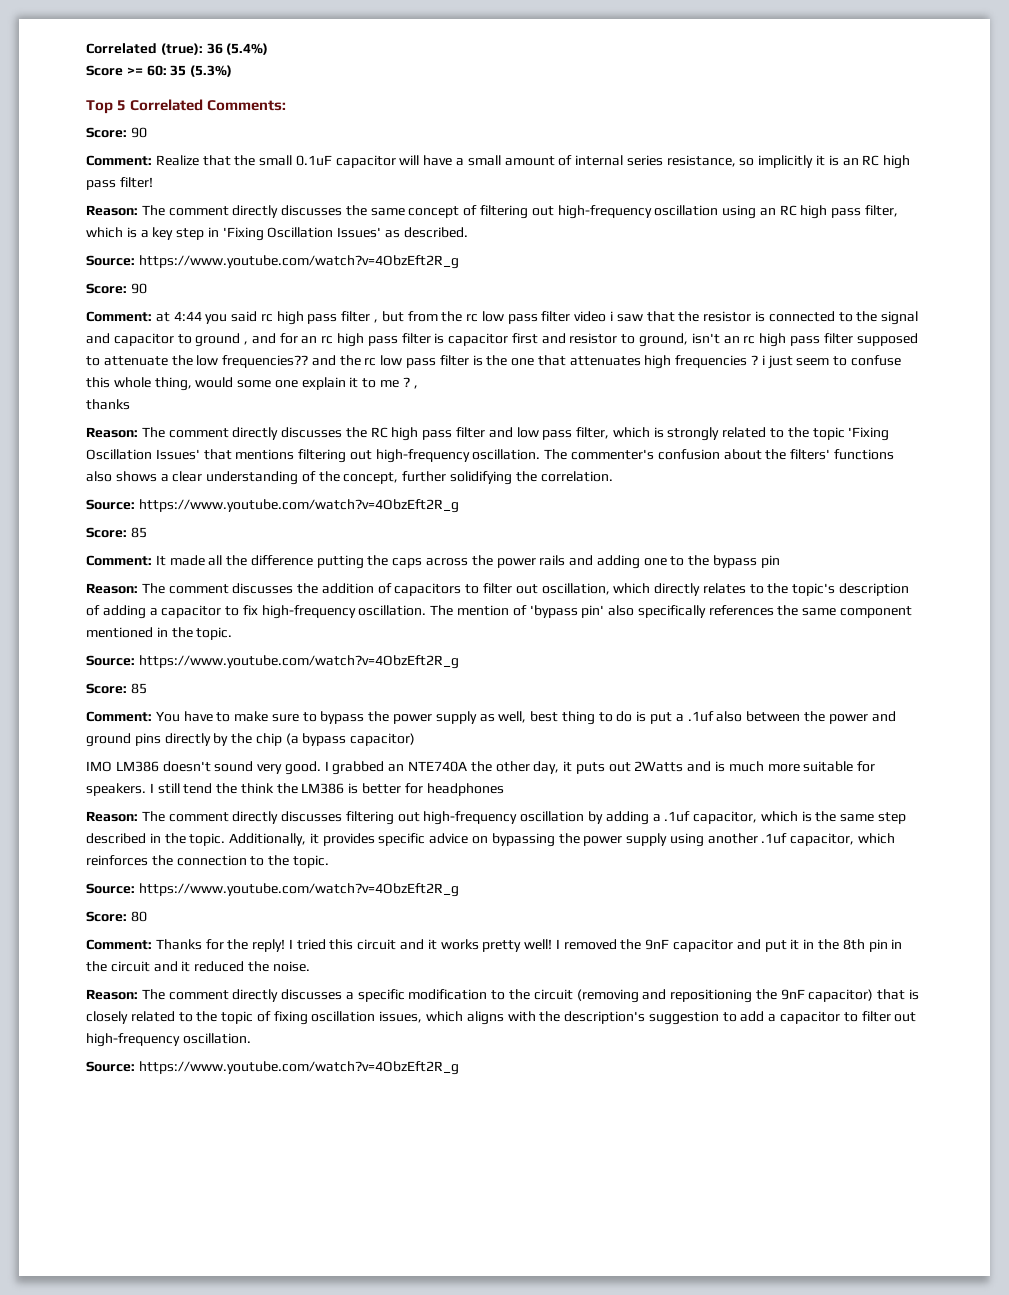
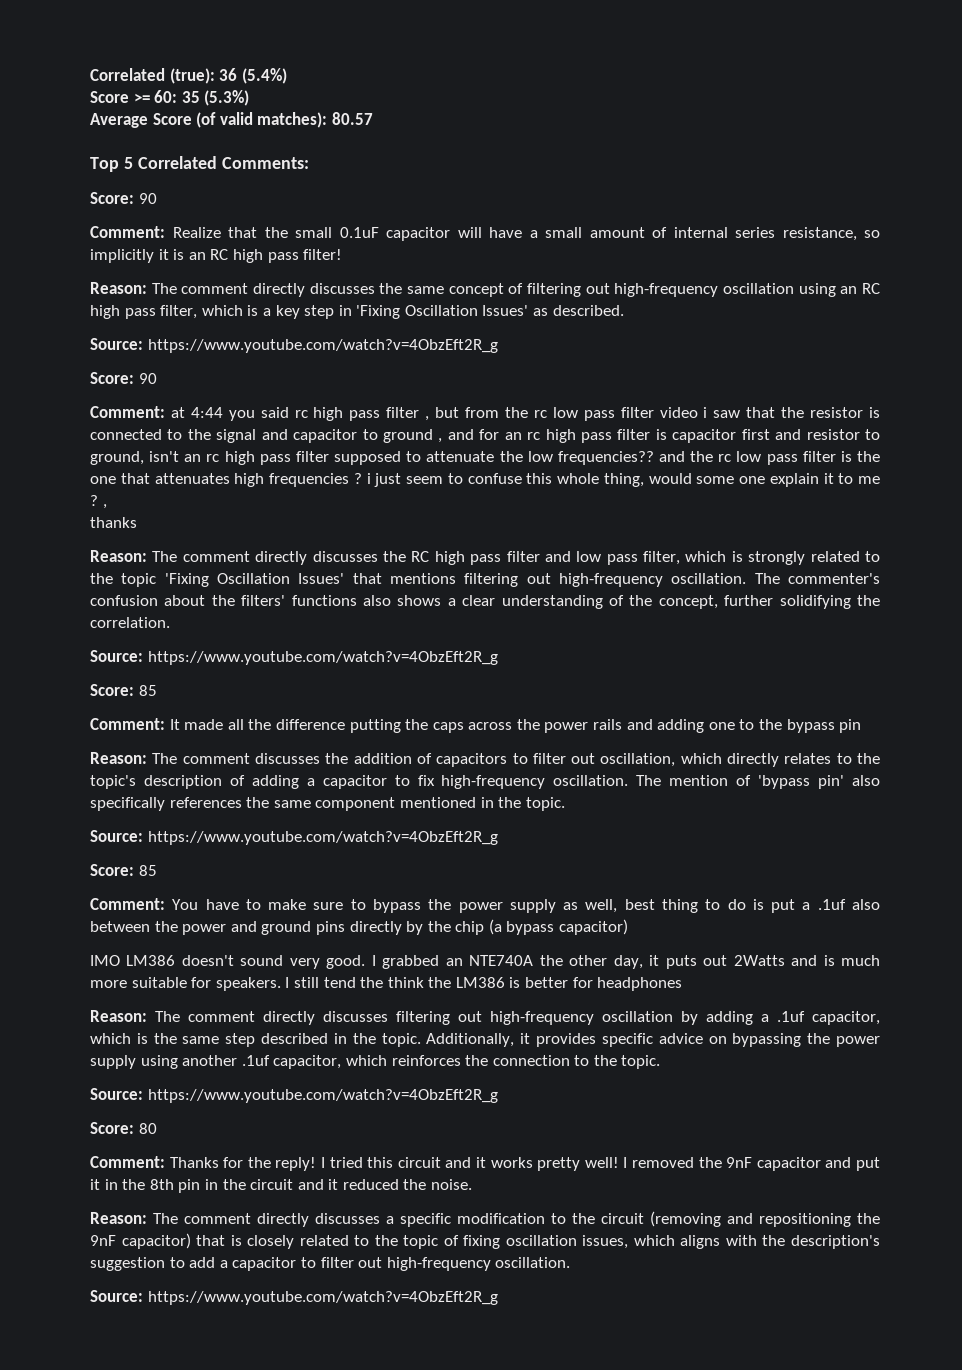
+ Average Score (of valid matches): 80.57

